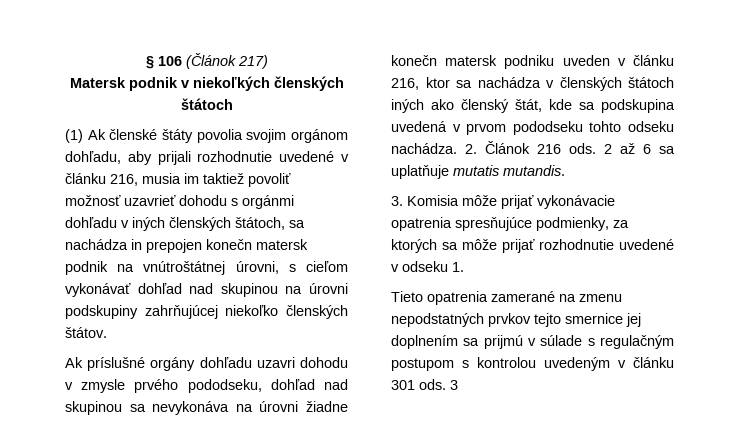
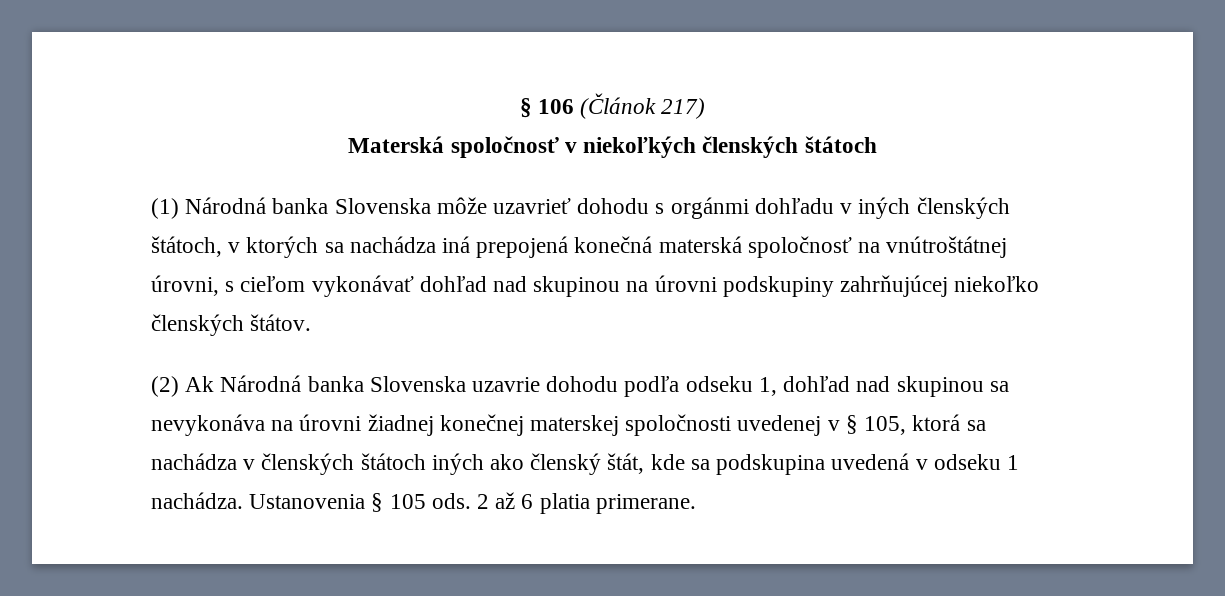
- Matersk podnik v niekoľkých členských štátoch
+ Materská spoločnosť v niekoľkých členských štátoch
- (1) Ak členské štáty povolia svojim orgánom dohľadu, aby prijali rozhodnutie uvedené v článku 216, musia im taktiež povoliť možnosť uzavrieť dohodu s orgánmi dohľadu v iných členských štátoch, sa nachádza in prepojen konečn matersk podnik na vnútroštátnej úrovni, s cieľom vykonávať dohľad nad skupinou na úrovni podskupiny zahrňujúcej niekoľko členských štátov.
+ (1) Národná banka Slovenska môže uzavrieť dohodu s orgánmi dohľadu v iných členských štátoch, v ktorých sa nachádza iná prepojená konečná materská spoločnosť na vnútroštátnej úrovni, s cieľom vykonávať dohľad nad skupinou na úrovni podskupiny zahrňujúcej niekoľko členských štátov.
- Ak príslušné orgány dohľadu uzavri dohodu v zmysle prvého pododseku, dohľad nad skupinou sa nevykonáva na úrovni žiadne konečn matersk podniku uveden v článku 216, ktor sa nachádza v členských štátoch iných ako členský štát, kde sa podskupina uvedená v prvom pododseku tohto odseku nachádza. 2. Článok 216 ods. 2 až 6 sa uplatňuje mutatis mutandis.
- 3. Komisia môže prijať vykonávacie opatrenia spresňujúce podmienky, za ktorých sa môže prijať rozhodnutie uvedené v odseku 1.
- Tieto opatrenia zamerané na zmenu nepodstatných prvkov tejto smernice jej doplnením sa prijmú v súlade s regulačným postupom s kontrolou uvedeným v článku 301 ods. 3
+ (2) Ak Národná banka Slovenska uzavrie dohodu podľa odseku 1, dohľad nad skupinou sa nevykonáva na úrovni žiadnej konečnej materskej spoločnosti uvedenej v § 105, ktorá sa nachádza v členských štátoch iných ako členský štát, kde sa podskupina uvedená v odseku 1 nachádza. Ustanovenia § 105 ods. 2 až 6 platia primerane.

